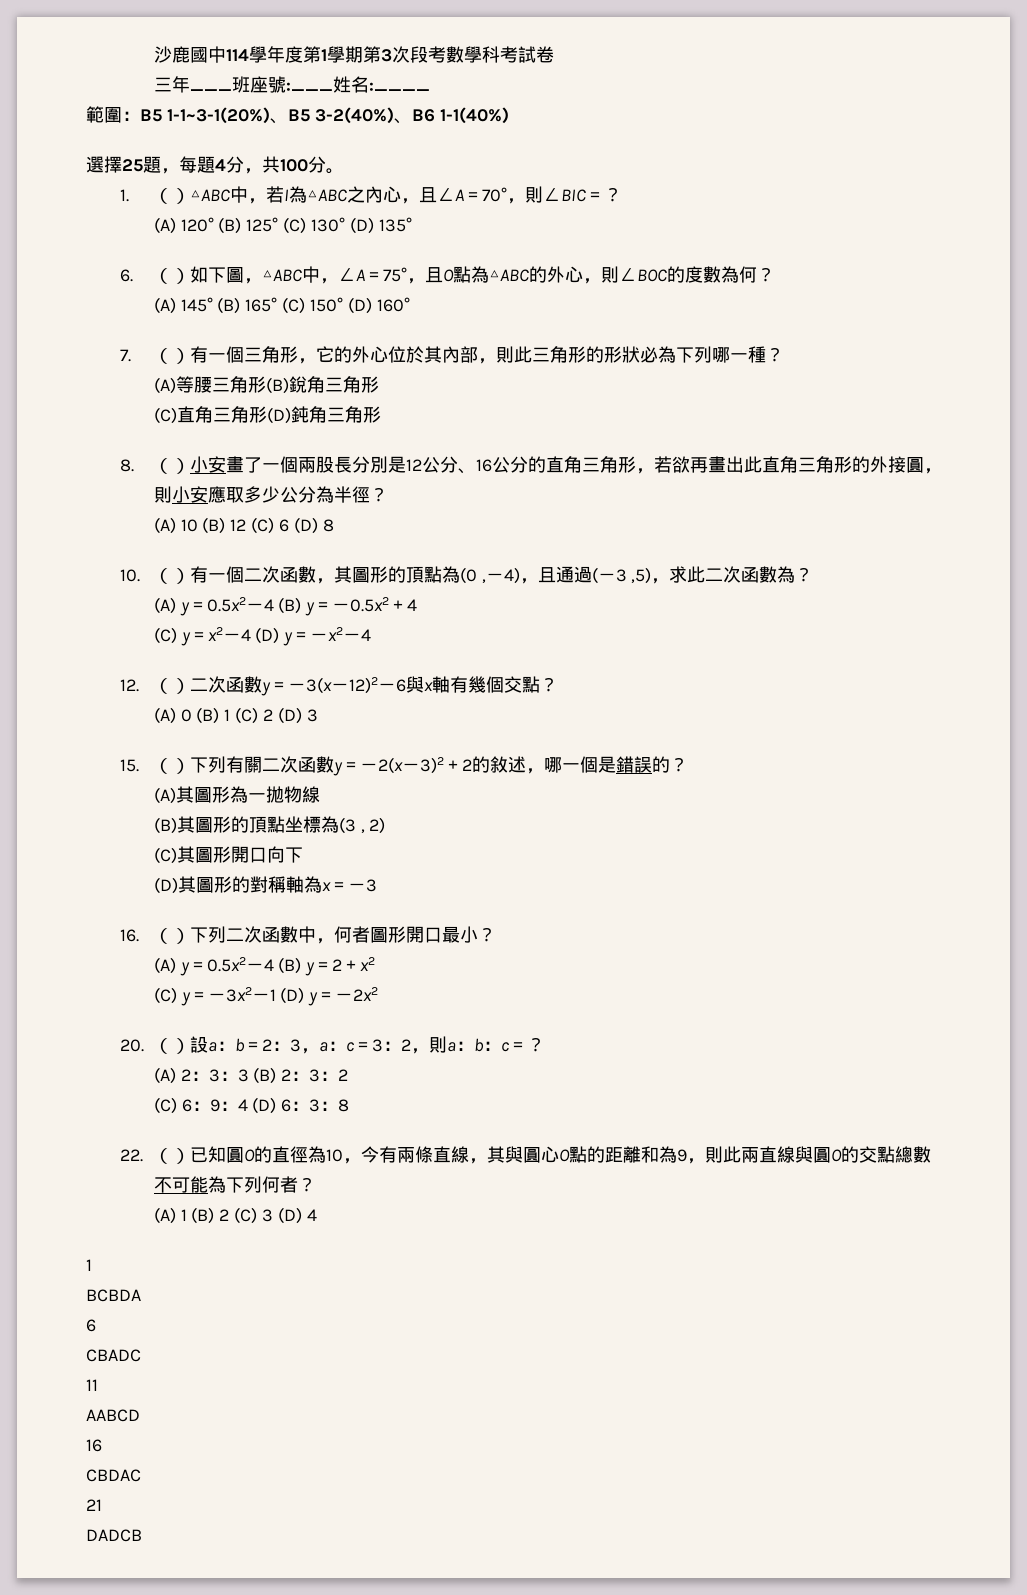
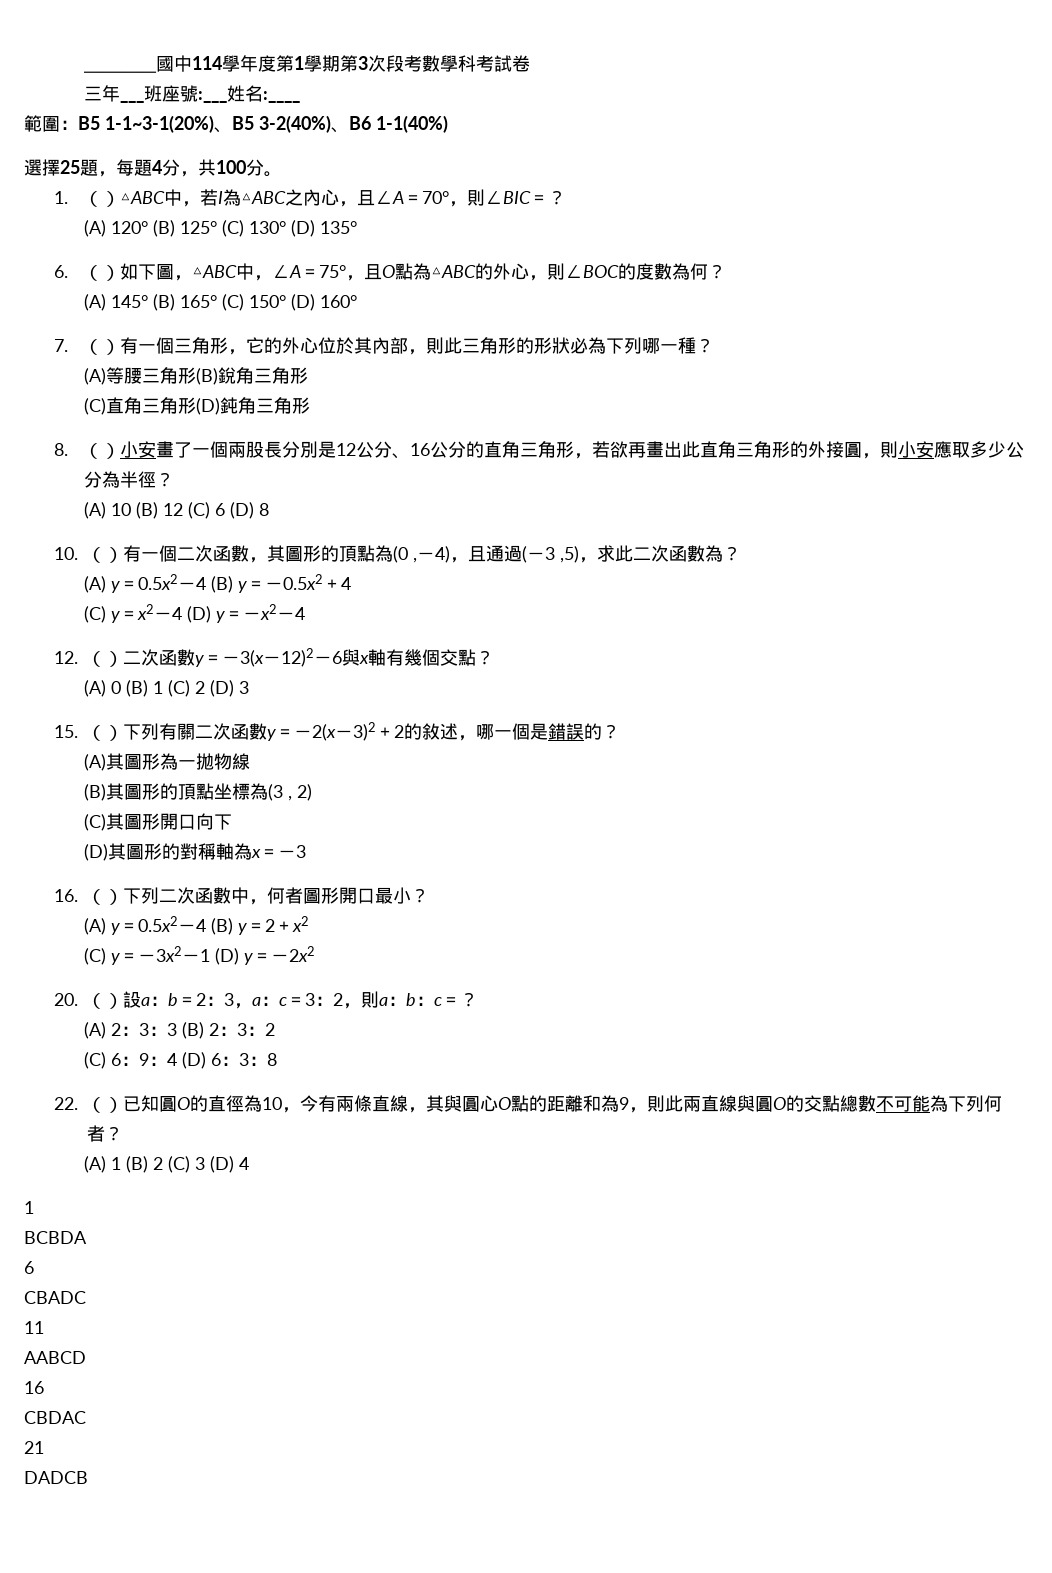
- 沙鹿國中114學年度第1學期第3次段考數學科考試卷
+ ＿＿＿＿國中114學年度第1學期第3次段考數學科考試卷

